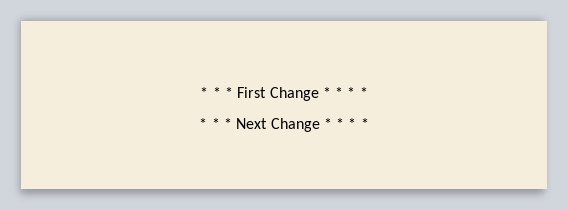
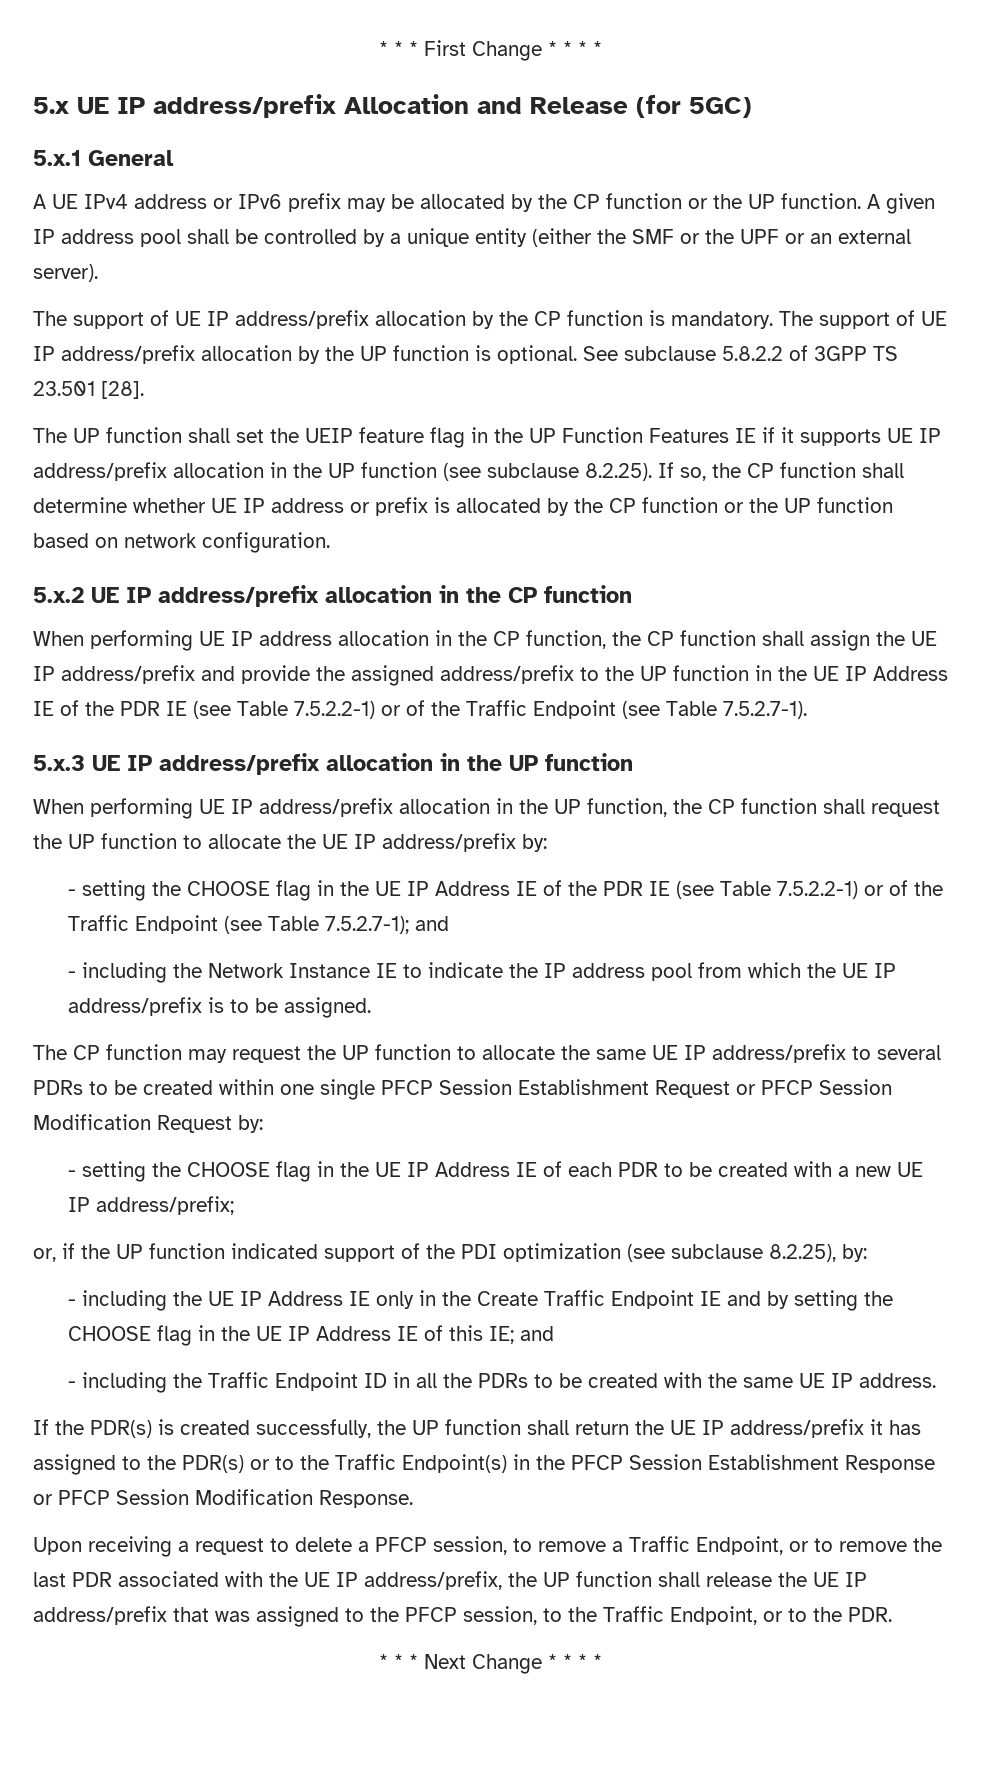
+ 5.x UE IP address/prefix Allocation and Release (for 5GC)
+ 5.x.1 General
+ A UE IPv4 address or IPv6 prefix may be allocated by the CP function or the UP function. A given IP address pool shall be controlled by a unique entity (either the SMF or the UPF or an external server).
+ The support of UE IP address/prefix allocation by the CP function is mandatory. The support of UE IP address/prefix allocation by the UP function is optional. See subclause 5.8.2.2 of 3GPP TS 23.501 [28].
+ The UP function shall set the UEIP feature flag in the UP Function Features IE if it supports UE IP address/prefix allocation in the UP function (see subclause 8.2.25). If so, the CP function shall determine whether UE IP address or prefix is allocated by the CP function or the UP function based on network configuration.
+ 5.x.2 UE IP address/prefix allocation in the CP function
+ When performing UE IP address allocation in the CP function, the CP function shall assign the UE IP address/prefix and provide the assigned address/prefix to the UP function in the UE IP Address IE of the PDR IE (see Table 7.5.2.2-1) or of the Traffic Endpoint (see Table 7.5.2.7-1).
+ 5.x.3 UE IP address/prefix allocation in the UP function
+ When performing UE IP address/prefix allocation in the UP function, the CP function shall request the UP function to allocate the UE IP address/prefix by:
+ - setting the CHOOSE flag in the UE IP Address IE of the PDR IE (see Table 7.5.2.2-1) or of the Traffic Endpoint (see Table 7.5.2.7-1); and
+ - including the Network Instance IE to indicate the IP address pool from which the UE IP address/prefix is to be assigned.
+ The CP function may request the UP function to allocate the same UE IP address/prefix to several PDRs to be created within one single PFCP Session Establishment Request or PFCP Session Modification Request by:
+ - setting the CHOOSE flag in the UE IP Address IE of each PDR to be created with a new UE IP address/prefix;
+ or, if the UP function indicated support of the PDI optimization (see subclause 8.2.25), by:
+ - including the UE IP Address IE only in the Create Traffic Endpoint IE and by setting the CHOOSE flag in the UE IP Address IE of this IE; and
+ - including the Traffic Endpoint ID in all the PDRs to be created with the same UE IP address.
+ If the PDR(s) is created successfully, the UP function shall return the UE IP address/prefix it has assigned to the PDR(s) or to the Traffic Endpoint(s) in the PFCP Session Establishment Response or PFCP Session Modification Response.
+ Upon receiving a request to delete a PFCP session, to remove a Traffic Endpoint, or to remove the last PDR associated with the UE IP address/prefix, the UP function shall release the UE IP address/prefix that was assigned to the PFCP session, to the Traffic Endpoint, or to the PDR.

